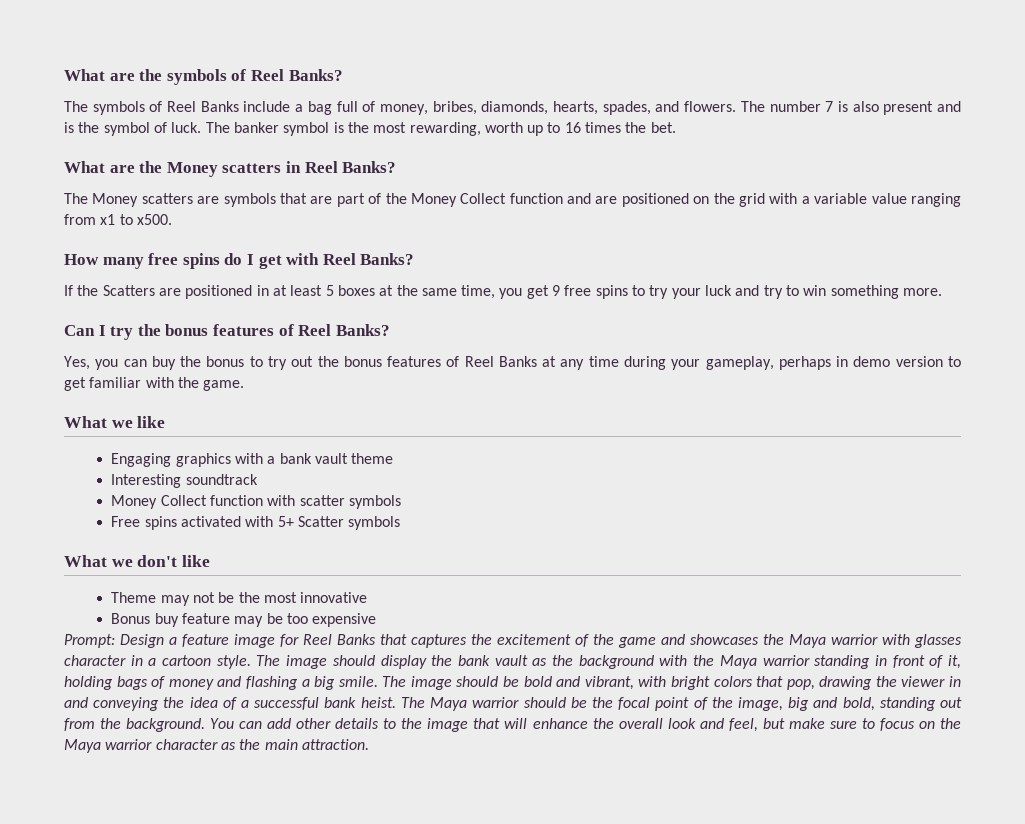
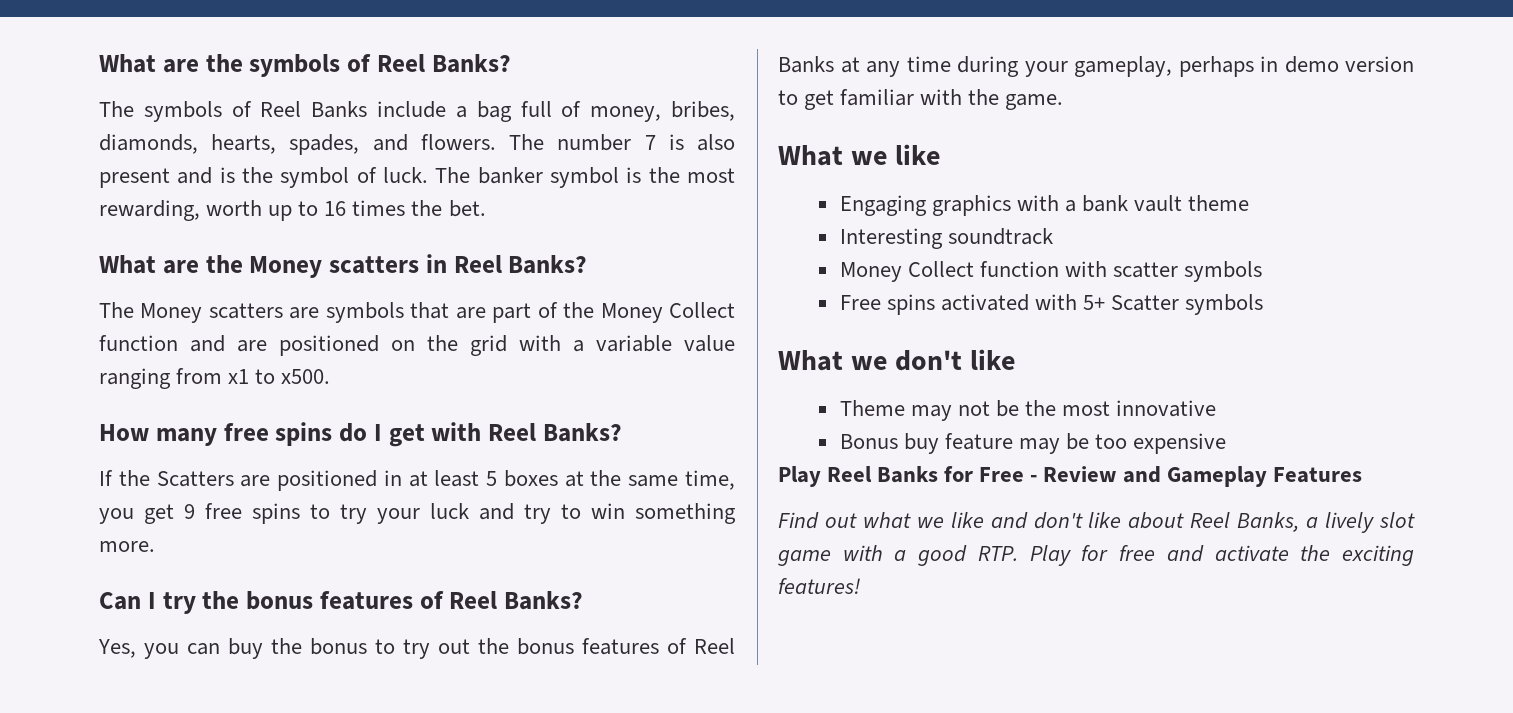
- Prompt: Design a feature image for Reel Banks that captures the excitement of the game and showcases the Maya warrior with glasses character in a cartoon style. The image should display the bank vault as the background with the Maya warrior standing in front of it, holding bags of money and flashing a big smile. The image should be bold and vibrant, with bright colors that pop, drawing the viewer in and conveying the idea of a successful bank heist. The Maya warrior should be the focal point of the image, big and bold, standing out from the background. You can add other details to the image that will enhance the overall look and feel, but make sure to focus on the Maya warrior character as the main attraction.
+ Play Reel Banks for Free - Review and Gameplay Features
+ Find out what we like and don't like about Reel Banks, a lively slot game with a good RTP. Play for free and activate the exciting features!

